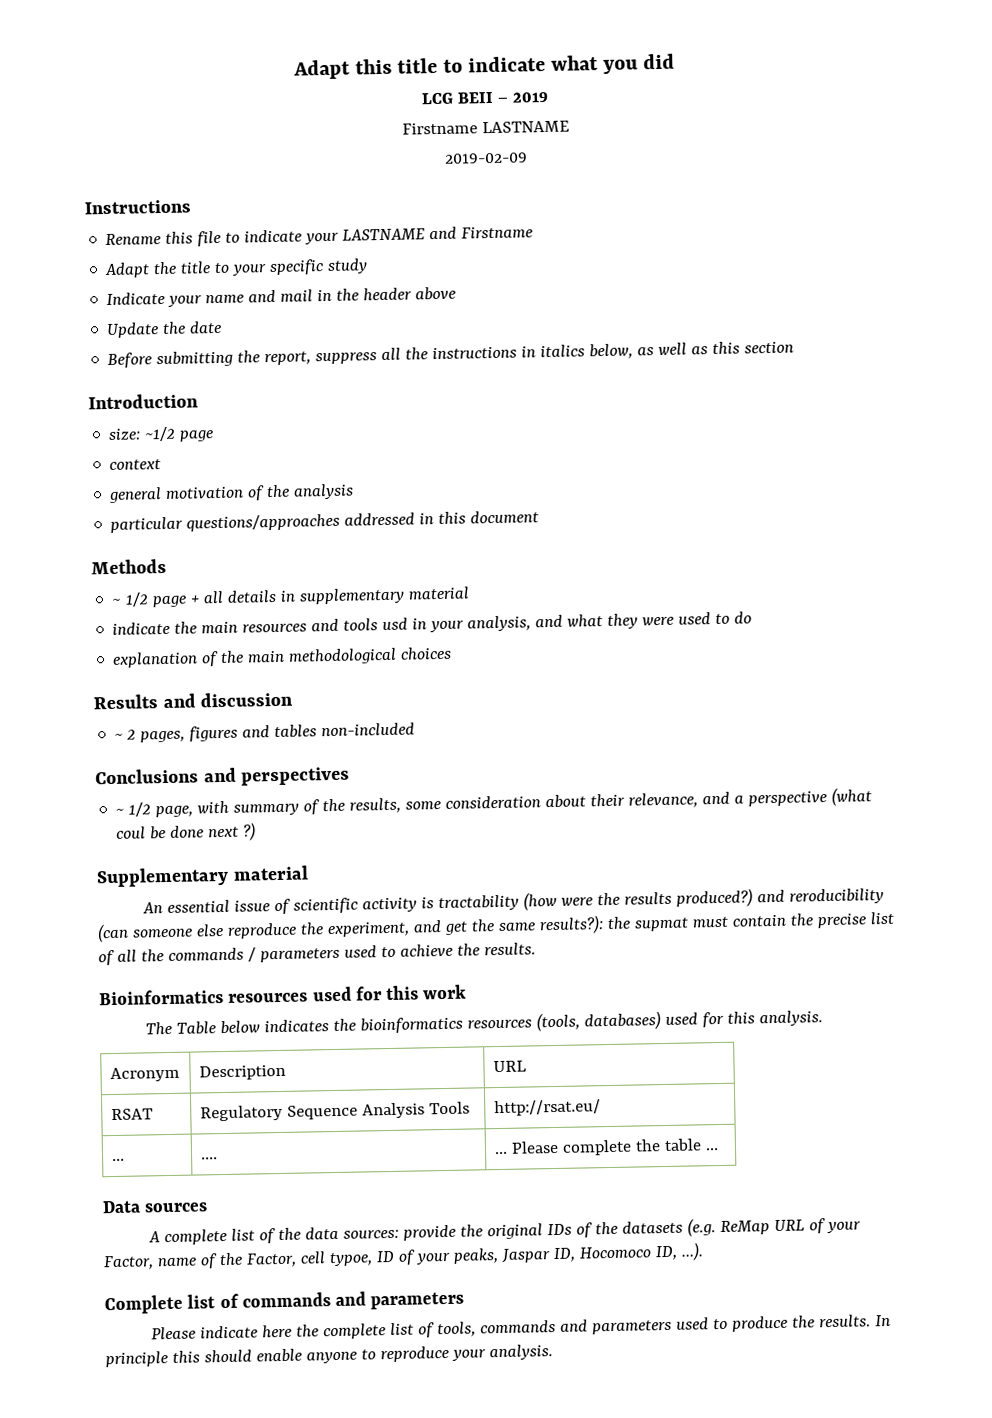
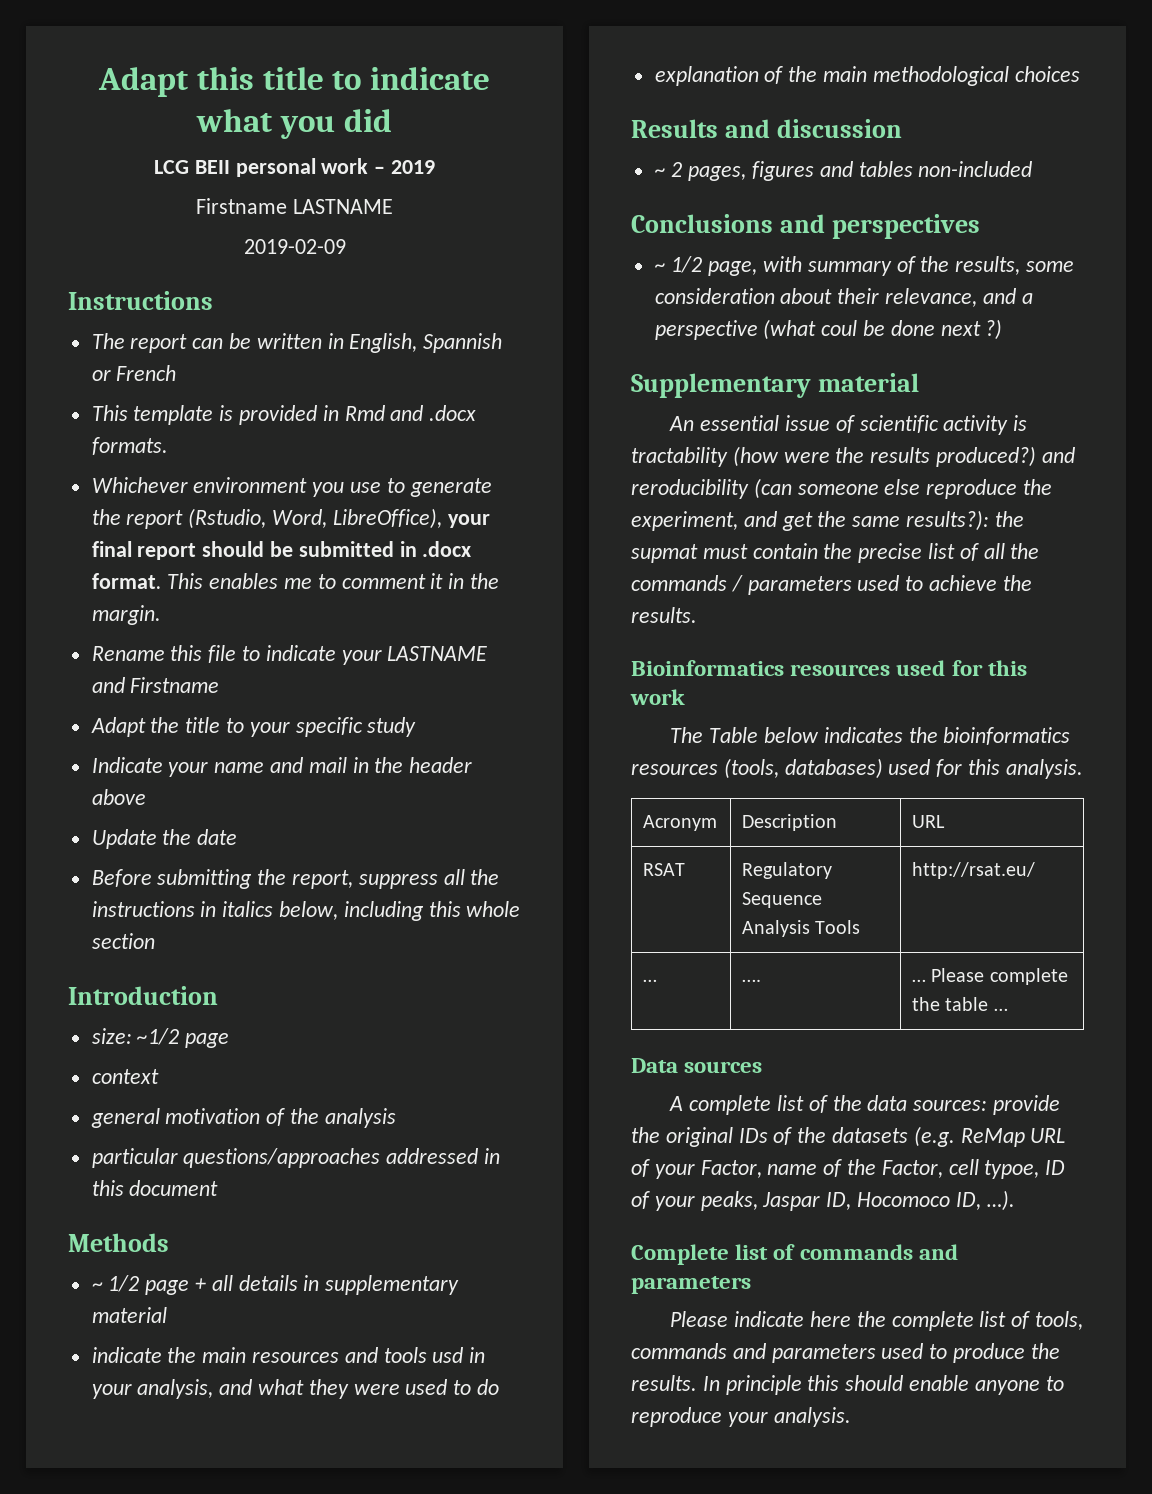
- LCG BEII – 2019
+ LCG BEII personal work – 2019
+ The report can be written in English, Spannish or French
+ This template is provided in Rmd and .docx formats.
+ Whichever environment you use to generate the report (Rstudio, Word, LibreOffice), your final report should be submitted in .docx format. This enables me to comment it in the margin.
- Before submitting the report, suppress all the instructions in italics below, as well as this section
+ Before submitting the report, suppress all the instructions in italics below, including this whole section

